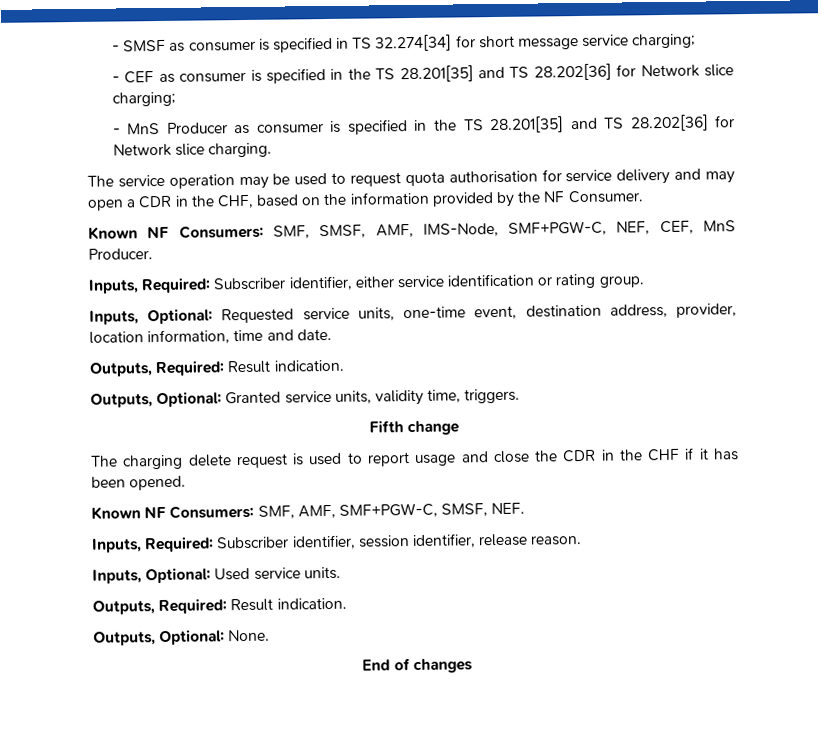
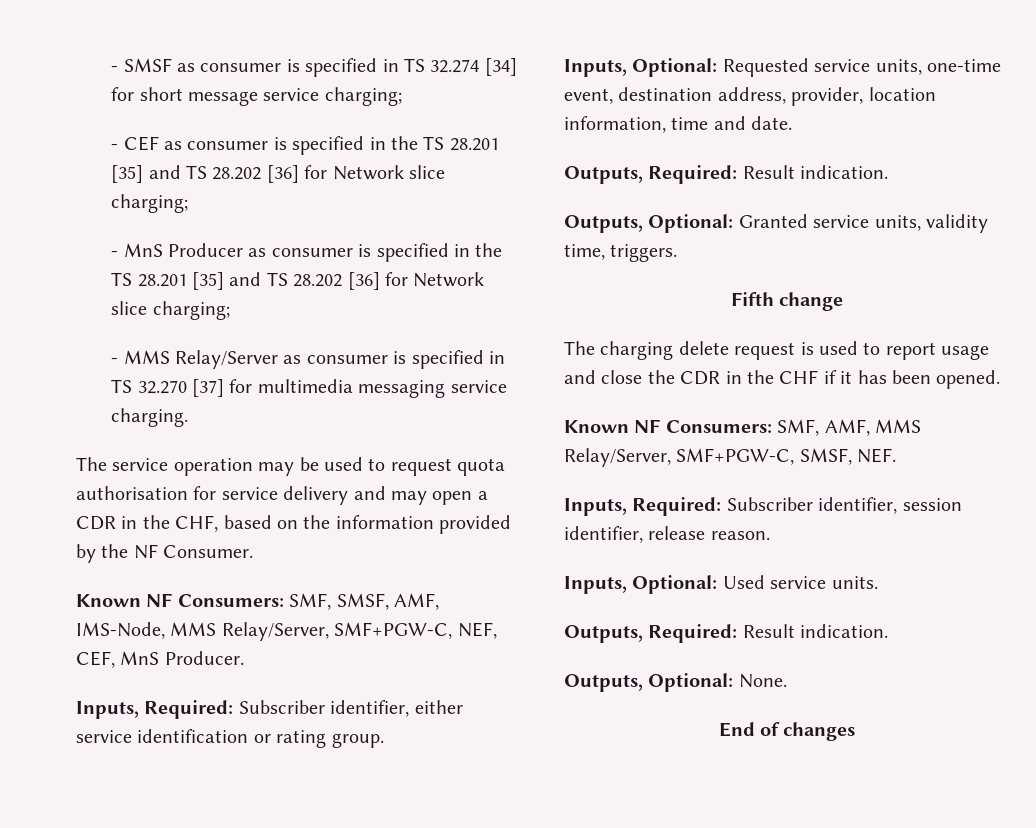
- - SMSF as consumer is specified in TS 32.274[34] for short message service charging;
+ - SMSF as consumer is specified in TS 32.274 [34] for short message service charging;
- - CEF as consumer is specified in the TS 28.201[35] and TS 28.202[36] for Network slice charging;
+ - CEF as consumer is specified in the TS 28.201 [35] and TS 28.202 [36] for Network slice charging;
- - MnS Producer as consumer is specified in the TS 28.201[35] and TS 28.202[36] for Network slice charging.
+ - MnS Producer as consumer is specified in the TS 28.201 [35] and TS 28.202 [36] for Network slice charging;
+ - MMS Relay/Server as consumer is specified in TS 32.270 [37] for multimedia messaging service charging.
- Known NF Consumers: SMF, SMSF, AMF, IMS-Node, SMF+PGW-C, NEF, CEF, MnS Producer.
+ Known NF Consumers: SMF, SMSF, AMF, IMS-Node, MMS Relay/Server, SMF+PGW-C, NEF, CEF, MnS Producer.
- Known NF Consumers: SMF, AMF, SMF+PGW-C, SMSF, NEF.
+ Known NF Consumers: SMF, AMF, MMS Relay/Server, SMF+PGW-C, SMSF, NEF.

